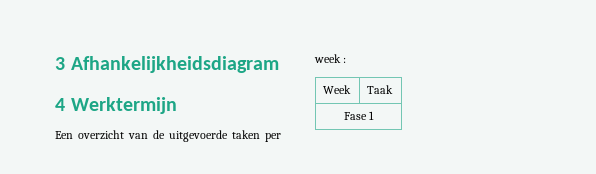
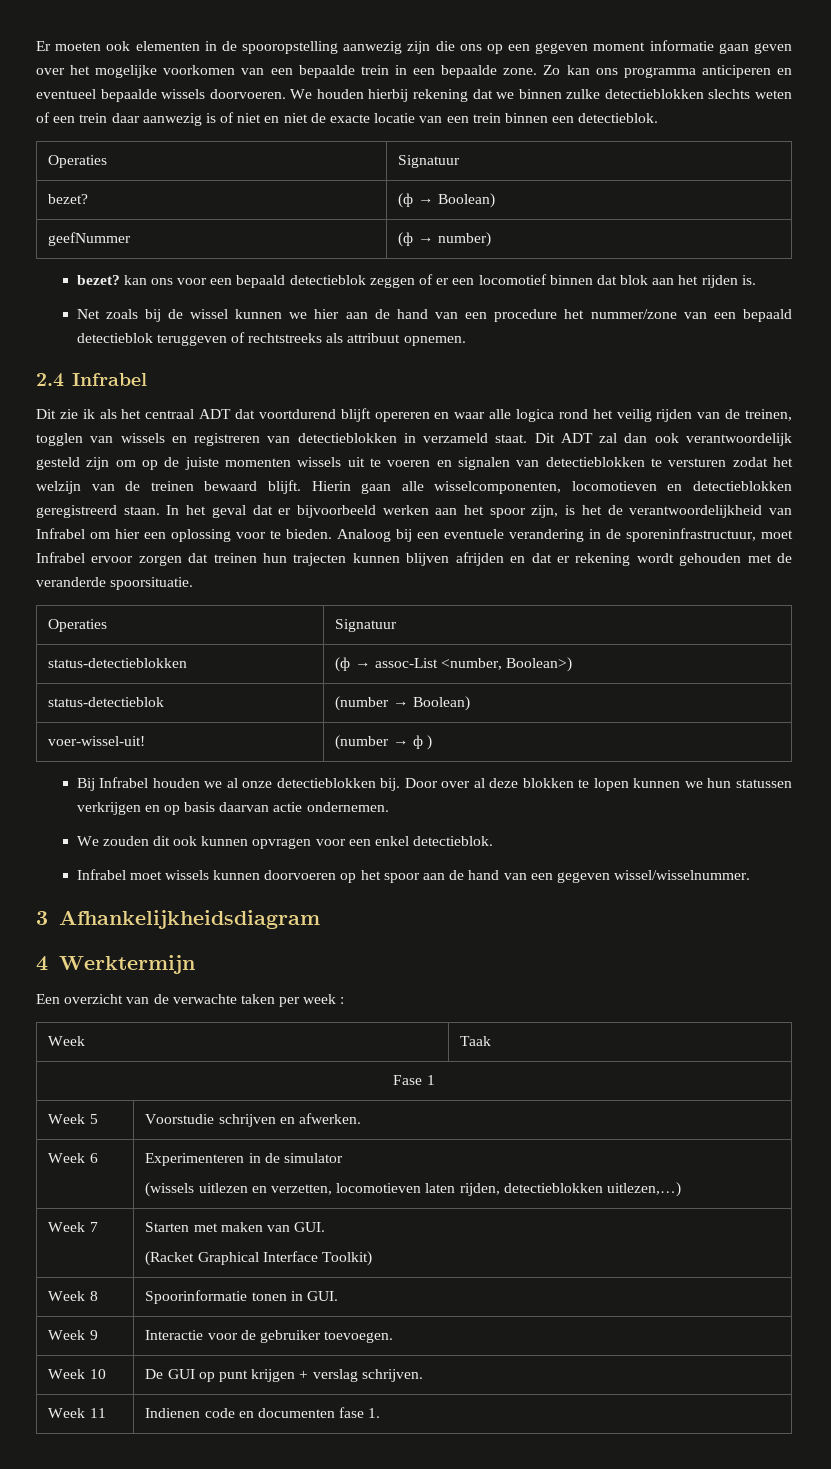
+ Er moeten ook elementen in de spooropstelling aanwezig zijn die ons op een gegeven moment informatie gaan geven over het mogelijke voorkomen van een bepaalde trein in een bepaalde zone. Zo kan ons programma anticiperen en eventueel bepaalde wissels doorvoeren. We houden hierbij rekening dat we binnen zulke detectieblokken slechts weten of een trein daar aanwezig is of niet en niet de exacte locatie van een trein binnen een detectieblok.
+ Operaties | Signatuur
+ bezet? | (ф → Boolean)
+ geefNummer | (ф → number)
+ bezet? kan ons voor een bepaald detectieblok zeggen of er een locomotief binnen dat blok aan het rijden is.
+ Net zoals bij de wissel kunnen we hier aan de hand van een procedure het nummer/zone van een bepaald detectieblok teruggeven of rechtstreeks als attribuut opnemen.
+ 2.4 Infrabel
+ Dit zie ik als het centraal ADT dat voortdurend blijft opereren en waar alle logica rond het veilig rijden van de treinen, togglen van wissels en registreren van detectieblokken in verzameld staat. Dit ADT zal dan ook verantwoordelijk gesteld zijn om op de juiste momenten wissels uit te voeren en signalen van detectieblokken te versturen zodat het welzijn van de treinen bewaard blijft. Hierin gaan alle wisselcomponenten, locomotieven en detectieblokken geregistreerd staan. In het geval dat er bijvoorbeeld werken aan het spoor zijn, is het de verantwoordelijkheid van Infrabel om hier een oplossing voor te bieden. Analoog bij een eventuele verandering in de sporeninfrastructuur, moet Infrabel ervoor zorgen dat treinen hun trajecten kunnen blijven afrijden en dat er rekening wordt gehouden met de veranderde spoorsituatie.
+ Operaties | Signatuur
+ status-detectieblokken | (ф → assoc-List <number, Boolean>)
+ status-detectieblok | (number → Boolean)
+ voer-wissel-uit! | (number → ф )
+ Bij Infrabel houden we al onze detectieblokken bij. Door over al deze blokken te lopen kunnen we hun statussen verkrijgen en op basis daarvan actie ondernemen.
+ We zouden dit ook kunnen opvragen voor een enkel detectieblok.
+ Infrabel moet wissels kunnen doorvoeren op het spoor aan de hand van een gegeven wissel/wisselnummer.
- Een overzicht van de uitgevoerde taken per week :
+ Een overzicht van de verwachte taken per week :
+ Week 5 | Voorstudie schrijven en afwerken.
+ Week 6 | Experimenteren in de simulator
+ (wissels uitlezen en verzetten, locomotieven laten rijden, detectieblokken uitlezen,…)
+ Week 7 | Starten met maken van GUI.
+ (Racket Graphical Interface Toolkit)
+ Week 8 | Spoorinformatie tonen in GUI.
+ Week 9 | Interactie voor de gebruiker toevoegen.
+ Week 10 | De GUI op punt krijgen + verslag schrijven.
+ Week 11 | Indienen code en documenten fase 1.

